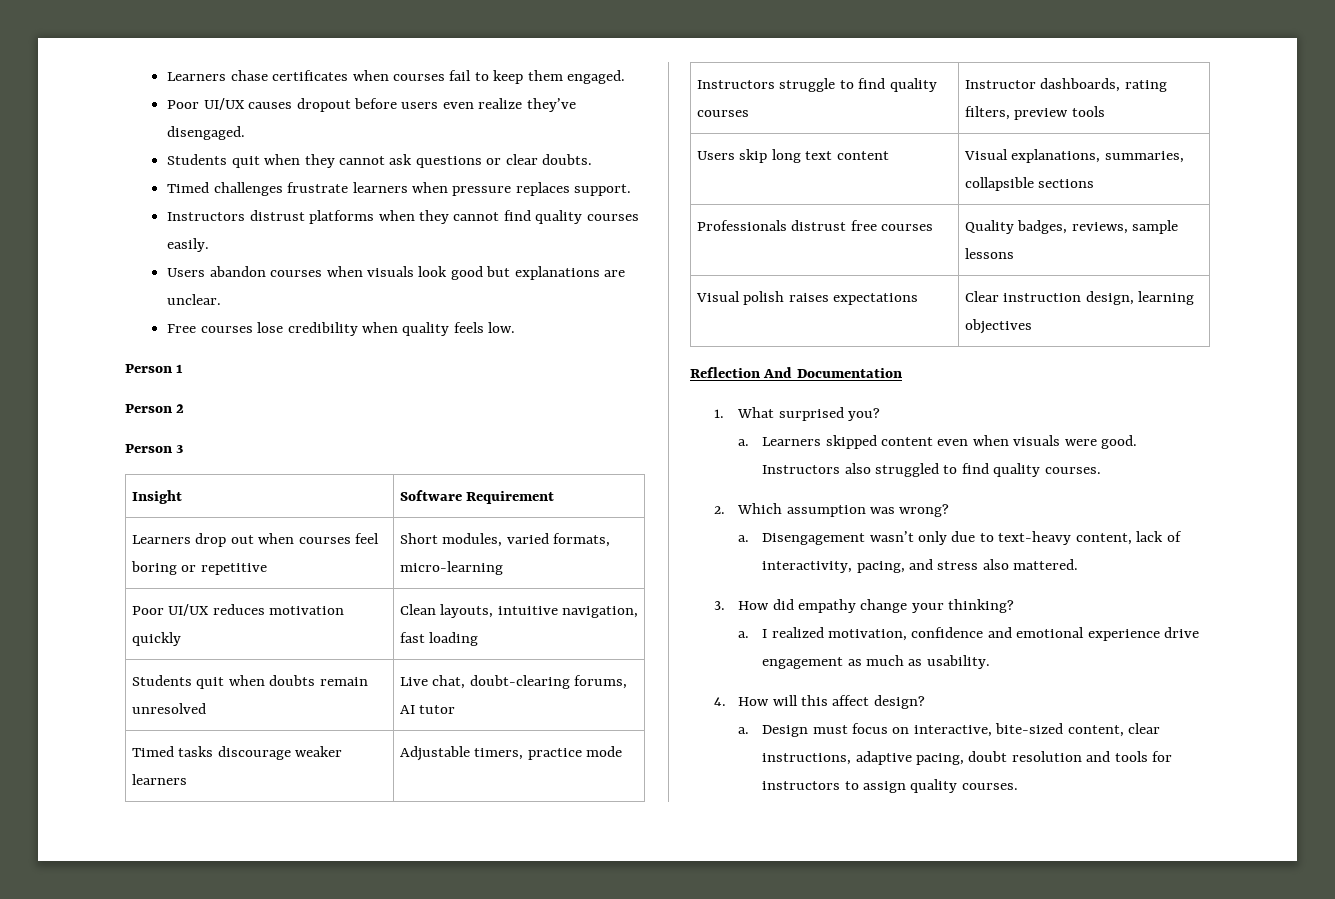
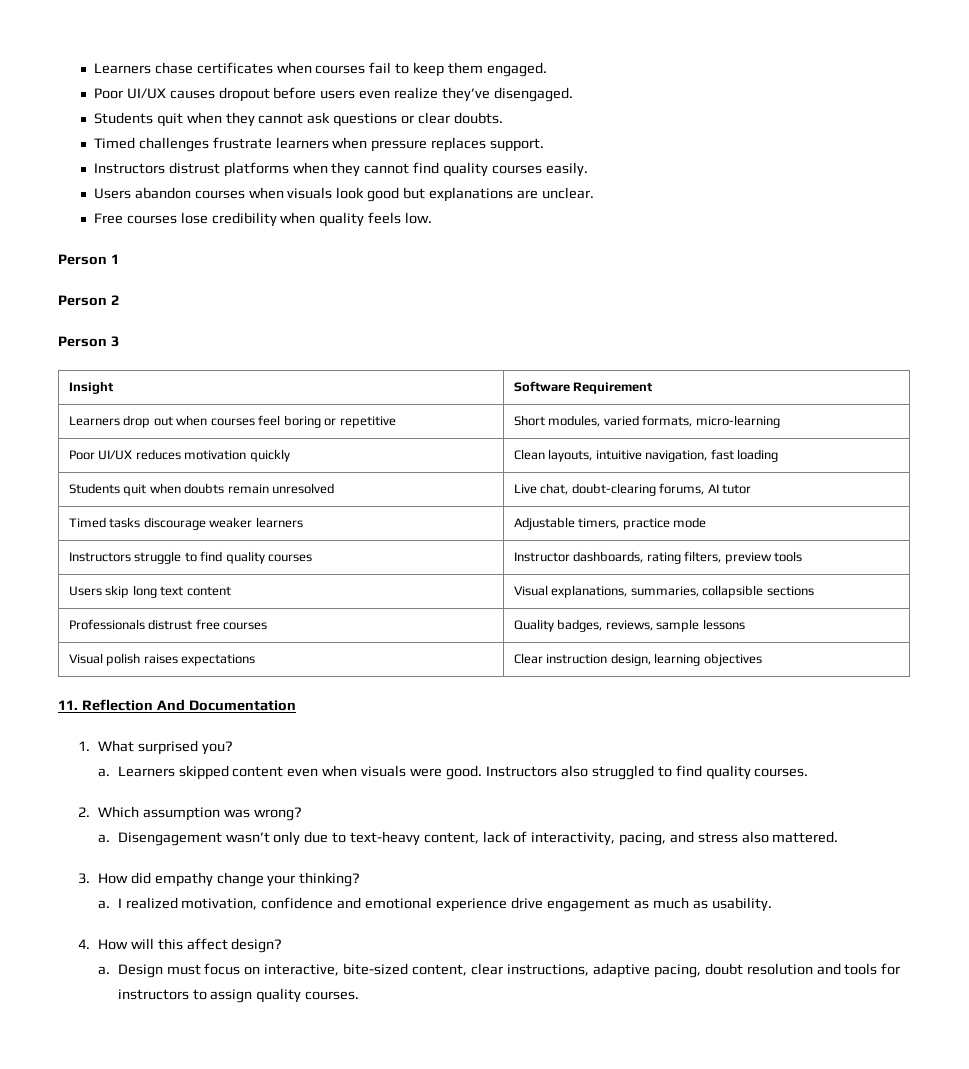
- Reflection And Documentation
+ 11. Reflection And Documentation

